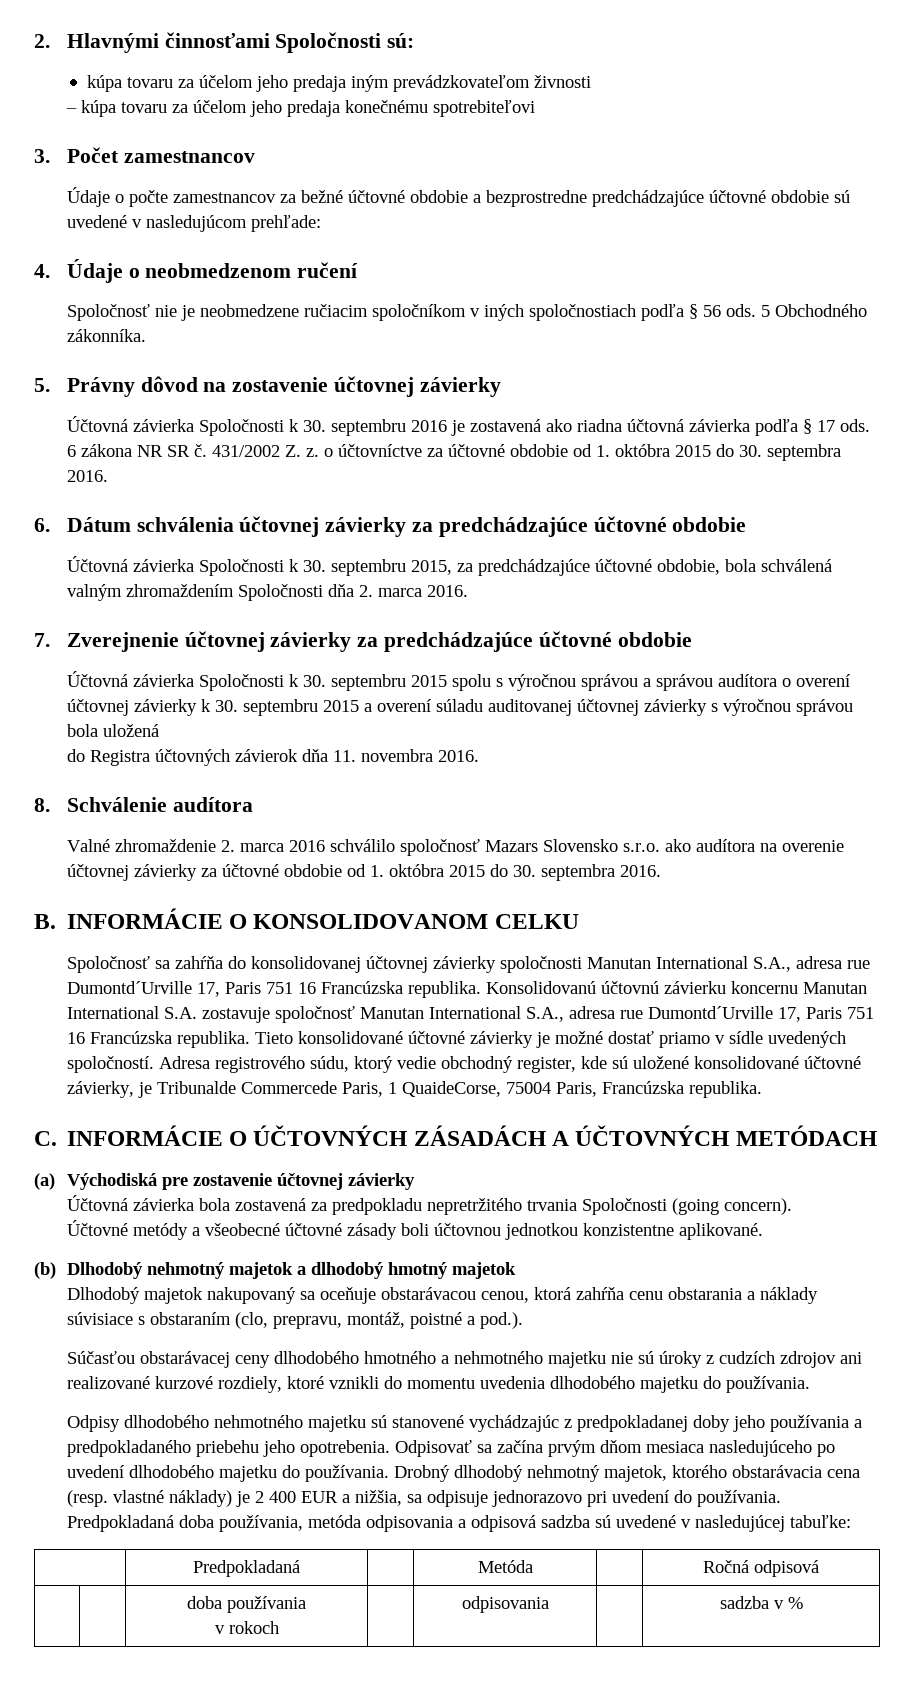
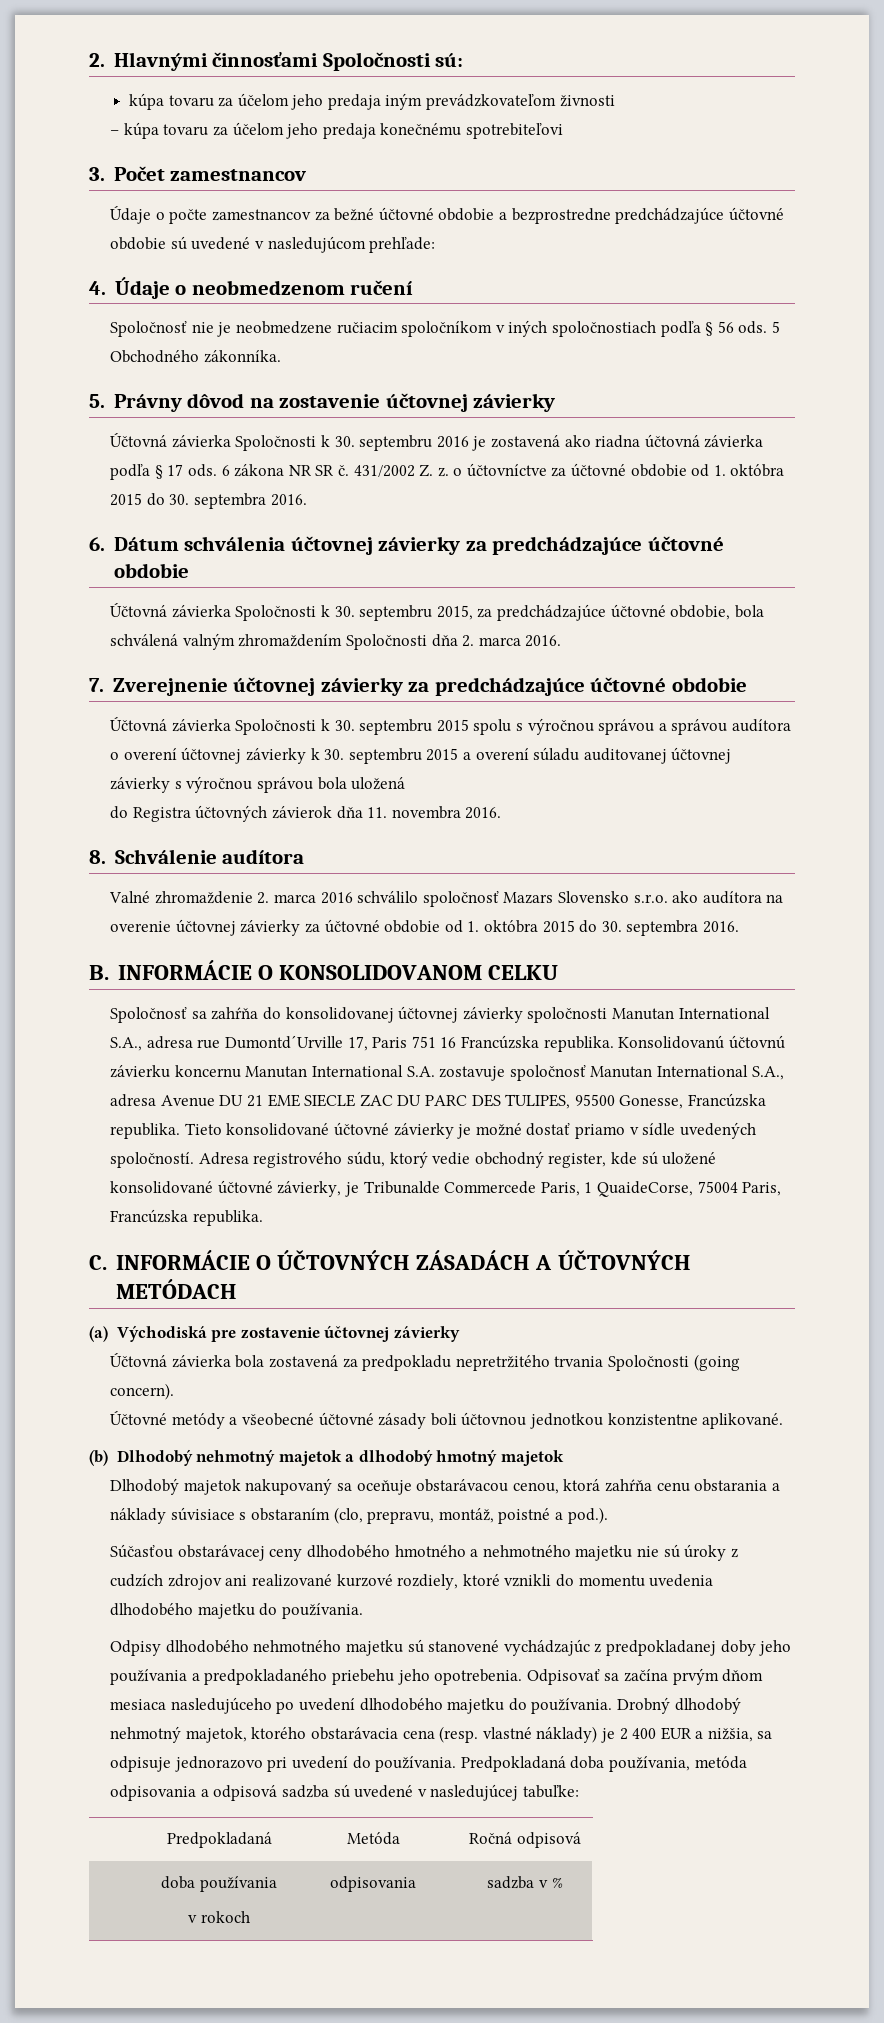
- Konsolidovanú účtovnú závierku koncernu Manutan International S.A. zostavuje spoločnosť Manutan International S.A., adresa rue Dumontd´Urville 17, Paris 751 16 Francúzska republika.
+ Konsolidovanú účtovnú závierku koncernu Manutan International S.A. zostavuje spoločnosť Manutan International S.A., adresa Avenue DU 21 EME SIECLE ZAC DU PARC DES TULIPES, 95500 Gonesse, Francúzska republika.

